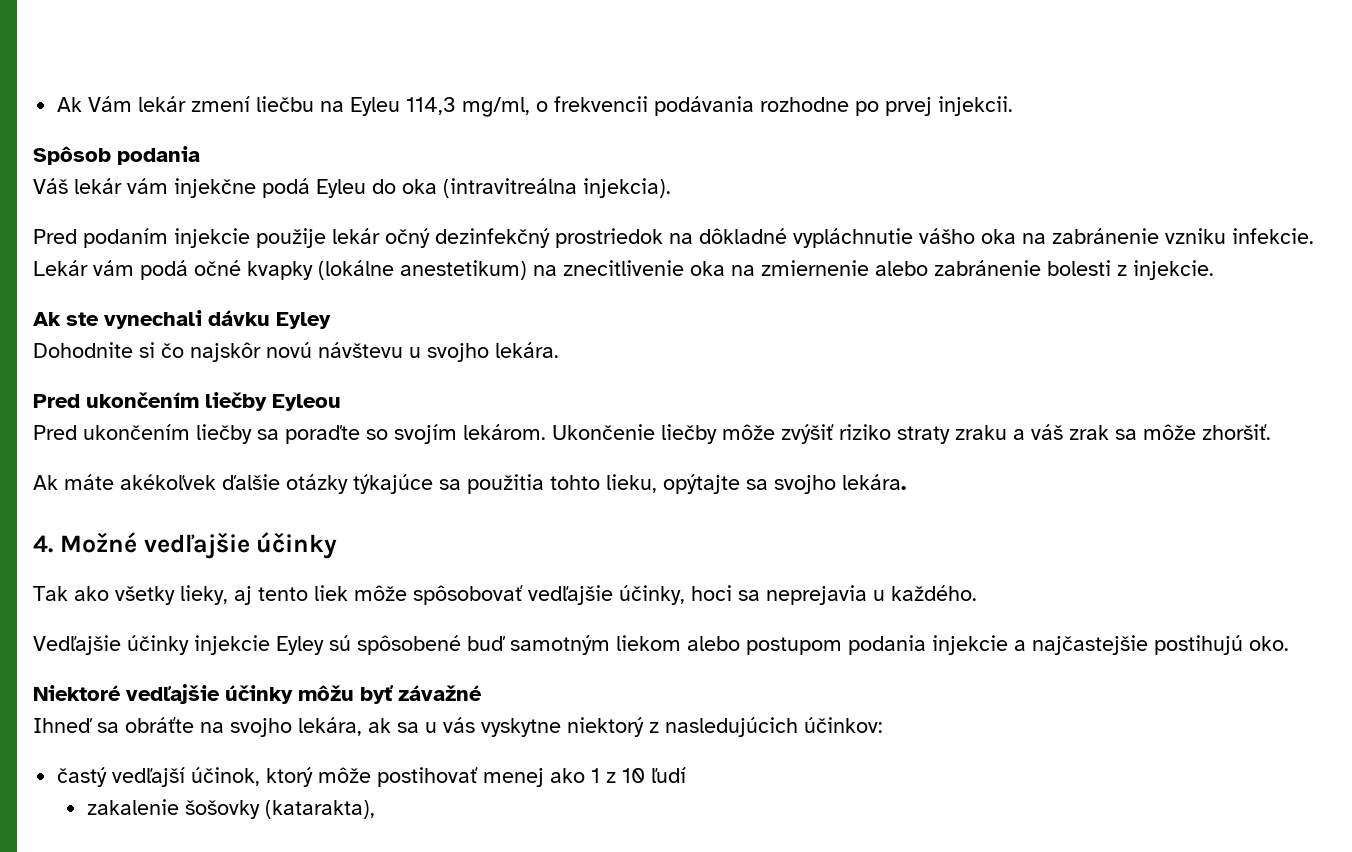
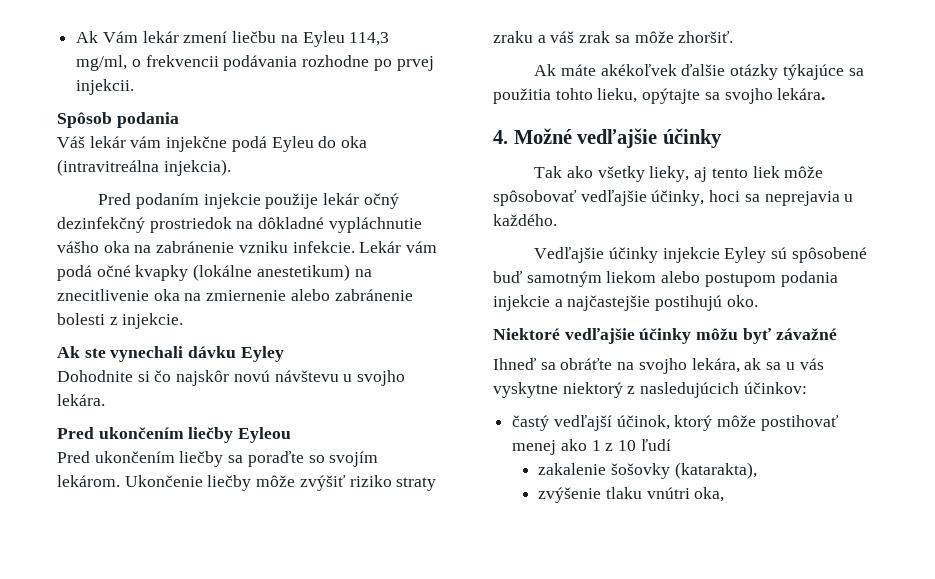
+ zvýšenie tlaku vnútri oka,

